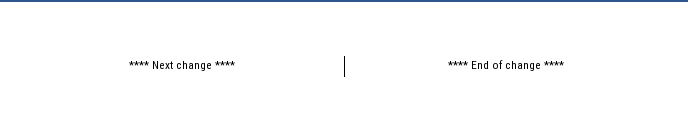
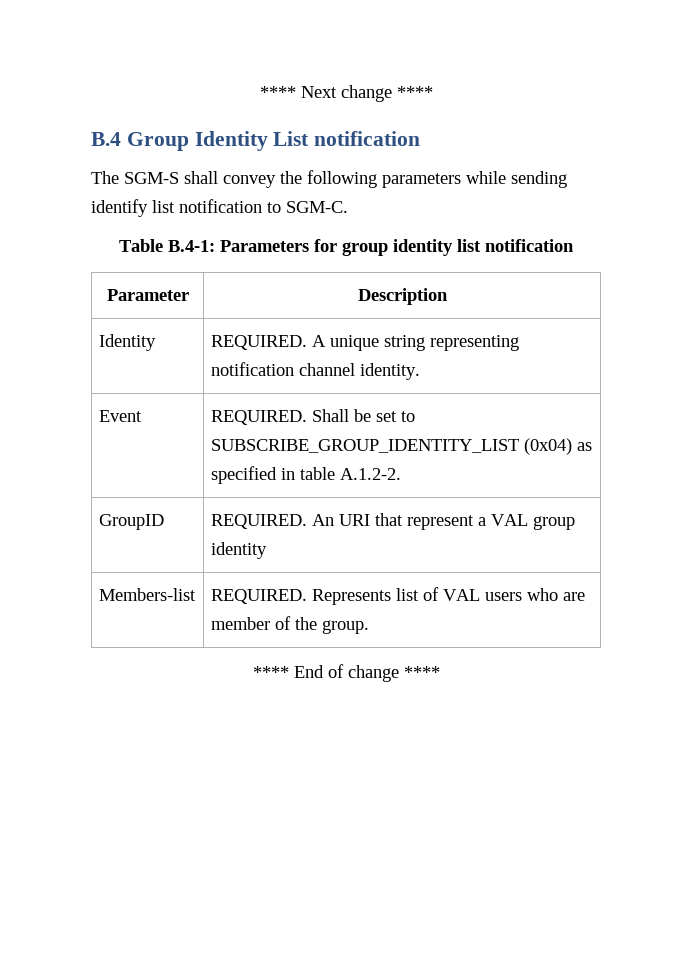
+ B.4 Group Identity List notification
+ The SGM-S shall convey the following parameters while sending identify list notification to SGM-C.
+ Table B.4-1: Parameters for group identity list notification
+ Parameter | Description
+ Identity | REQUIRED. A unique string representing notification channel identity.
+ Event | REQUIRED. Shall be set to SUBSCRIBE_GROUP_IDENTITY_LIST (0x04) as specified in table A.1.2-2.
+ GroupID | REQUIRED. An URI that represent a VAL group identity
+ Members-list | REQUIRED. Represents list of VAL users who are member of the group.

